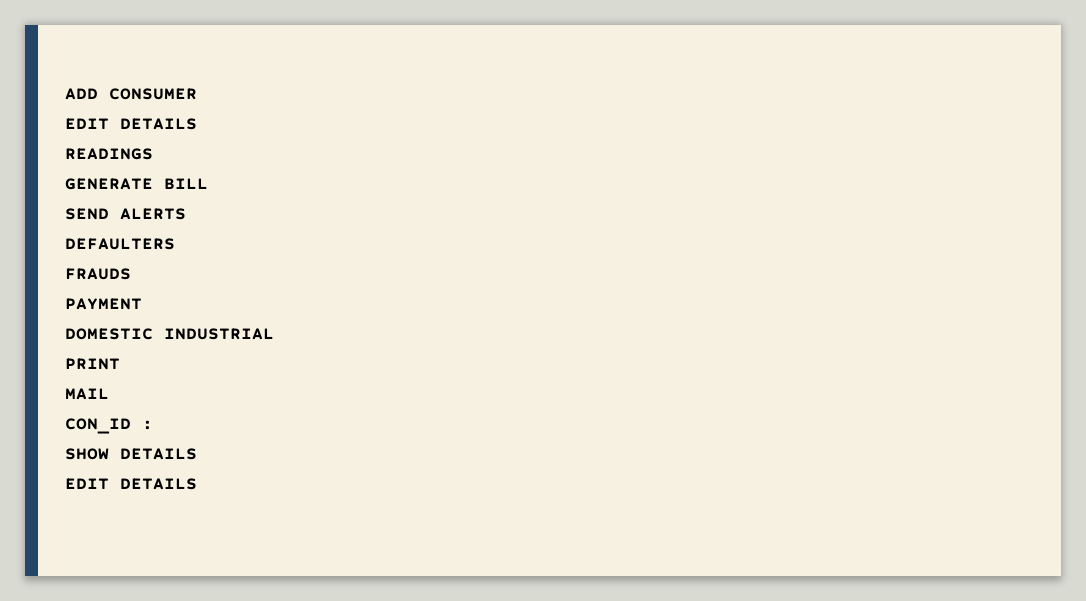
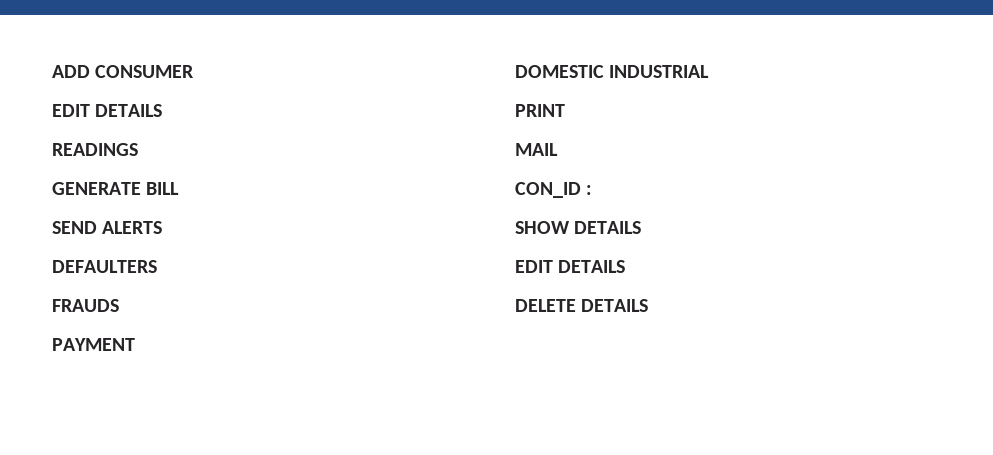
+ DELETE DETAILS

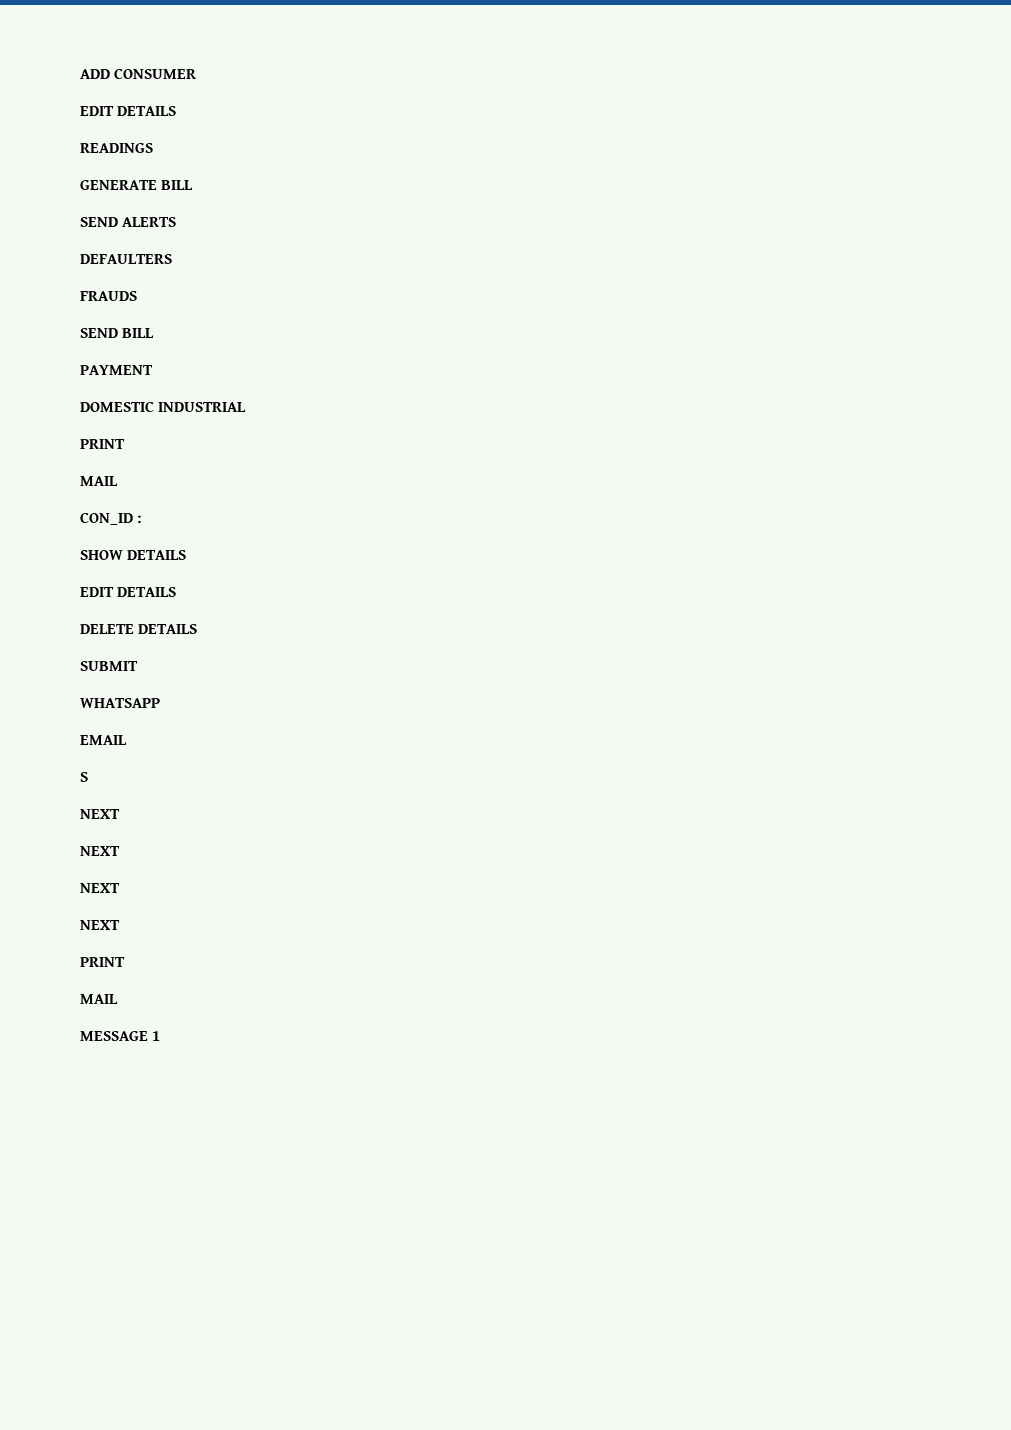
+ SEND BILL
+ SUBMIT
+ WHATSAPP
+ EMAIL
+ S
+ NEXT
+ NEXT
+ NEXT
+ NEXT
+ PRINT
+ MAIL
+ MESSAGE 1

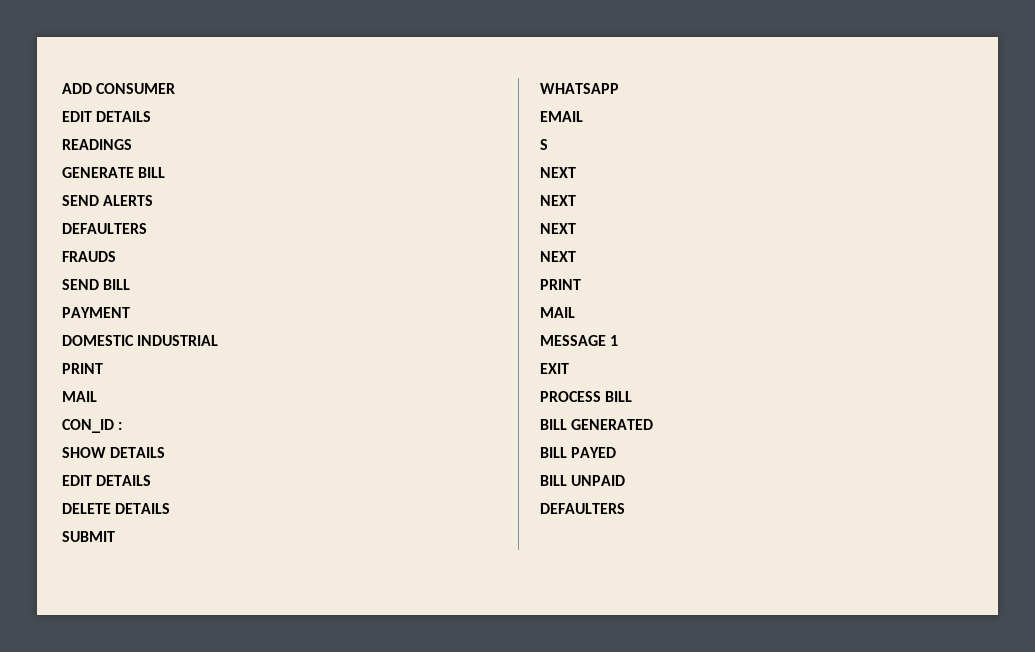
+ EXIT
+ PROCESS BILL
+ BILL GENERATED
+ BILL PAYED
+ BILL UNPAID
+ DEFAULTERS

